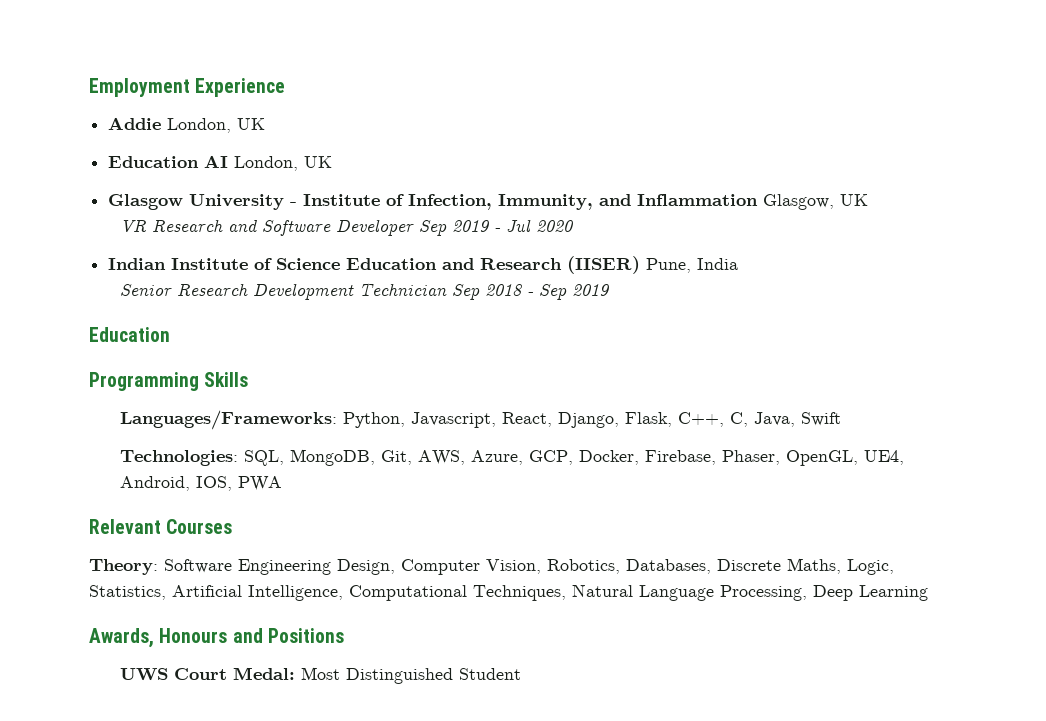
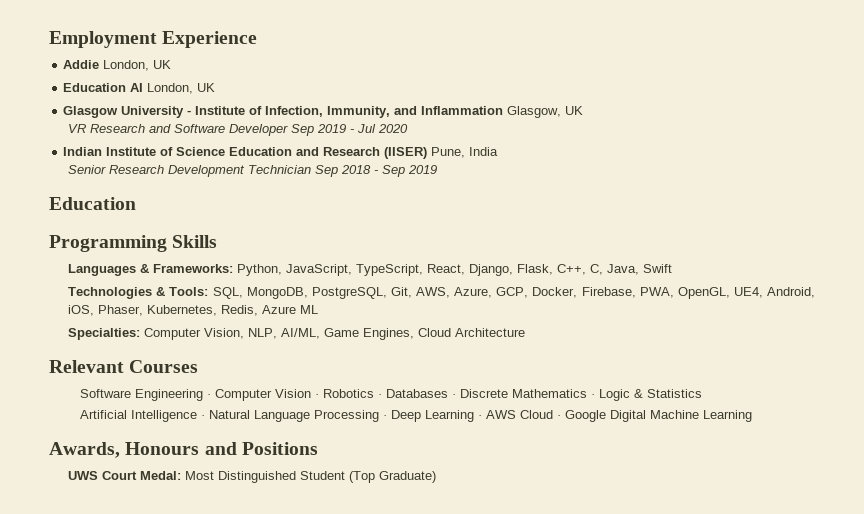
- Languages/Frameworks: Python, Javascript, React, Django, Flask, C++, C, Java, Swift
+ Languages & Frameworks: Python, JavaScript, TypeScript, React, Django, Flask, C++, C, Java, Swift
- Technologies: SQL, MongoDB, Git, AWS, Azure, GCP, Docker, Firebase, Phaser, OpenGL, UE4, Android, IOS, PWA
+ Technologies & Tools: SQL, MongoDB, PostgreSQL, Git, AWS, Azure, GCP, Docker, Firebase, PWA, OpenGL, UE4, Android, iOS, Phaser, Kubernetes, Redis, Azure ML
+ Specialties: Computer Vision, NLP, AI/ML, Game Engines, Cloud Architecture
- Theory: Software Engineering Design, Computer Vision, Robotics, Databases, Discrete Maths, Logic, Statistics, Artificial Intelligence, Computational Techniques, Natural Language Processing, Deep Learning
+ Software Engineering · Computer Vision · Robotics · Databases · Discrete Mathematics · Logic & Statistics
+ Artificial Intelligence · Natural Language Processing · Deep Learning · AWS Cloud · Google Digital Machine Learning
- UWS Court Medal: Most Distinguished Student
+ UWS Court Medal: Most Distinguished Student (Top Graduate)

